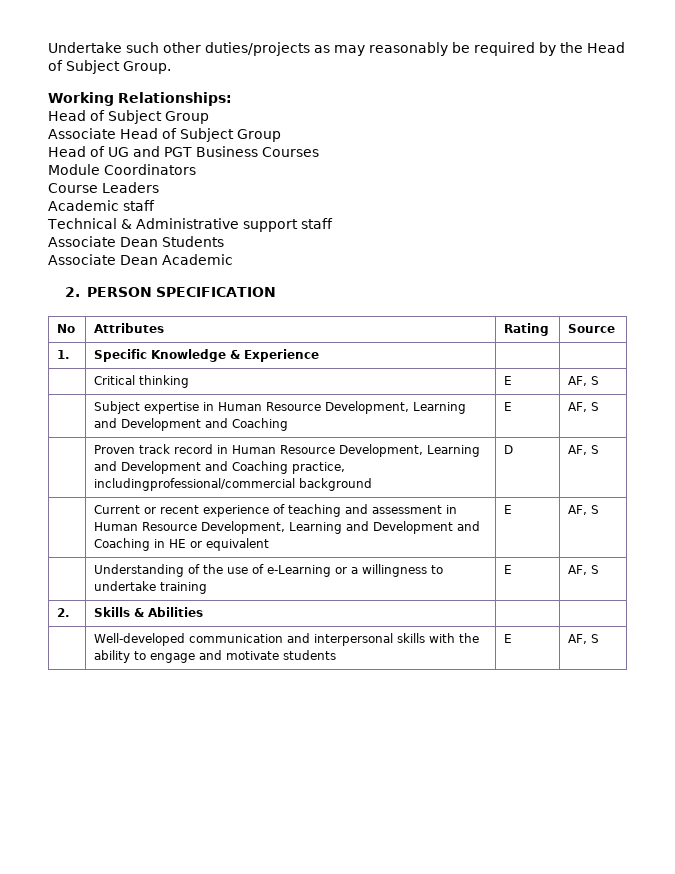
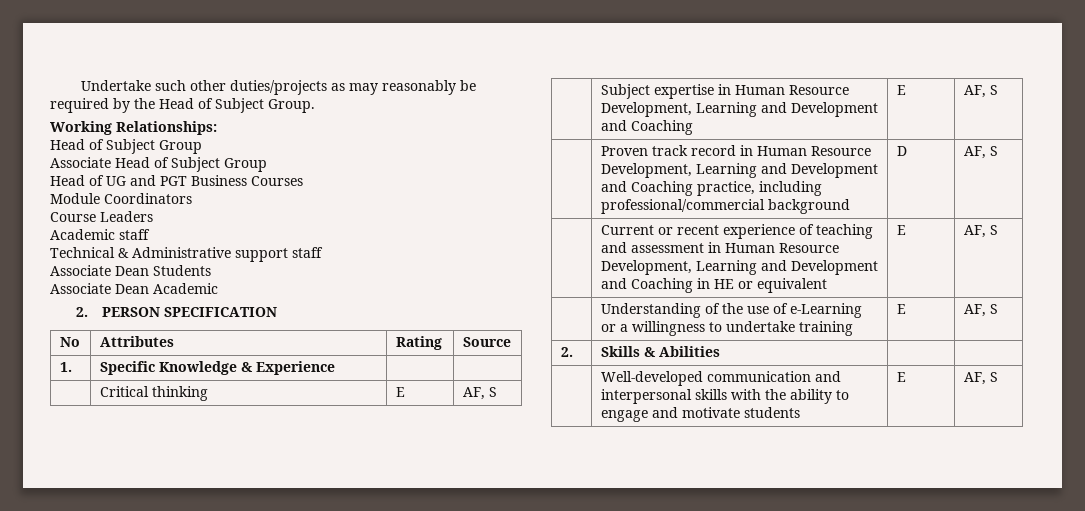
- | Proven track record in Human Resource Development, Learning and Development and Coaching practice, includingprofessional/commercial background | D | AF, S
+ | Proven track record in Human Resource Development, Learning and Development and Coaching practice, including professional/commercial background | D | AF, S

